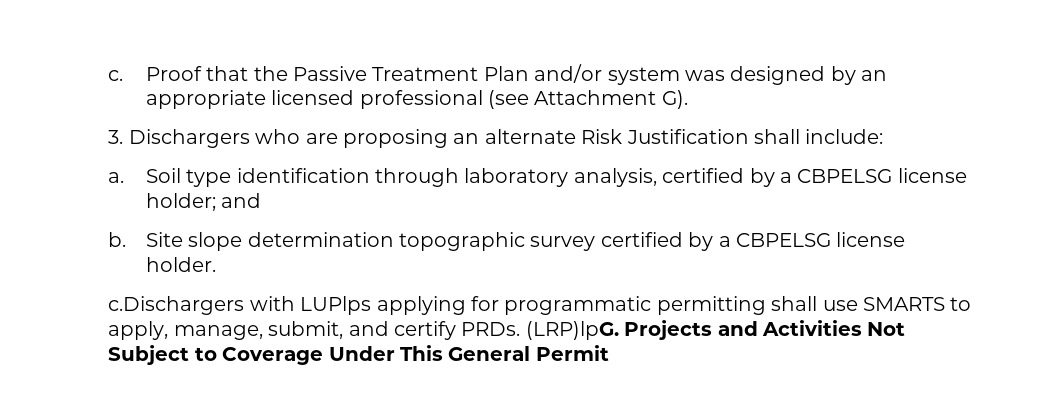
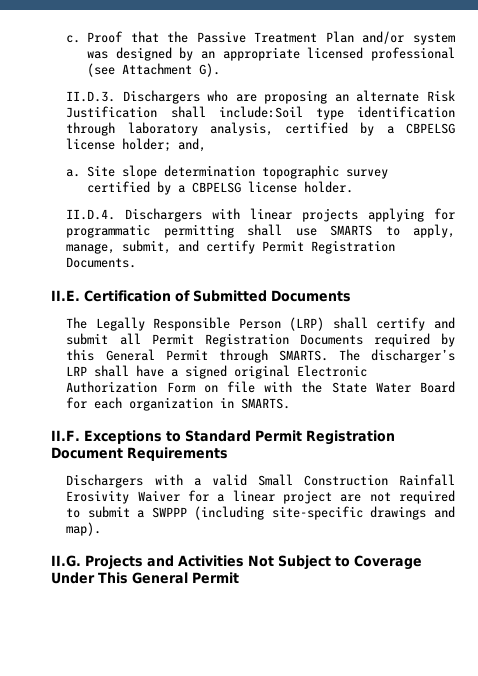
- 3. Dischargers who are proposing an alternate Risk Justification shall include:
- a. Soil type identification through laboratory analysis, certified by a CBPELSG license holder; and
- b.
+ II.D.3. Dischargers who are proposing an alternate Risk Justification shall include:Soil type identification through laboratory analysis, certified by a CBPELSG license holder; and,
+ a.
- c.Dischargers with LUPlps applying for programmatic permitting shall use SMARTS to apply, manage, submit, and certify PRDs. (LRP)lpG. Projects and Activities Not Subject to Coverage Under This General Permit
+ II.D.4. Dischargers with linear projects applying for programmatic permitting shall use SMARTS to apply, manage, submit, and certify Permit Registration Documents.
+ II.E. Certification of Submitted Documents
+ The Legally Responsible Person (LRP) shall certify and submit all Permit Registration Documents required by this General Permit through SMARTS. The discharger’s LRP shall have a signed original Electronic Authorization Form on file with the State Water Board for each organization in SMARTS.
+ II.F. Exceptions to Standard Permit Registration Document Requirements
+ Dischargers with a valid Small Construction Rainfall Erosivity Waiver for a linear project are not required to submit a SWPPP (including site-specific drawings and map).
+ II.G. Projects and Activities Not Subject to Coverage Under This General Permit

